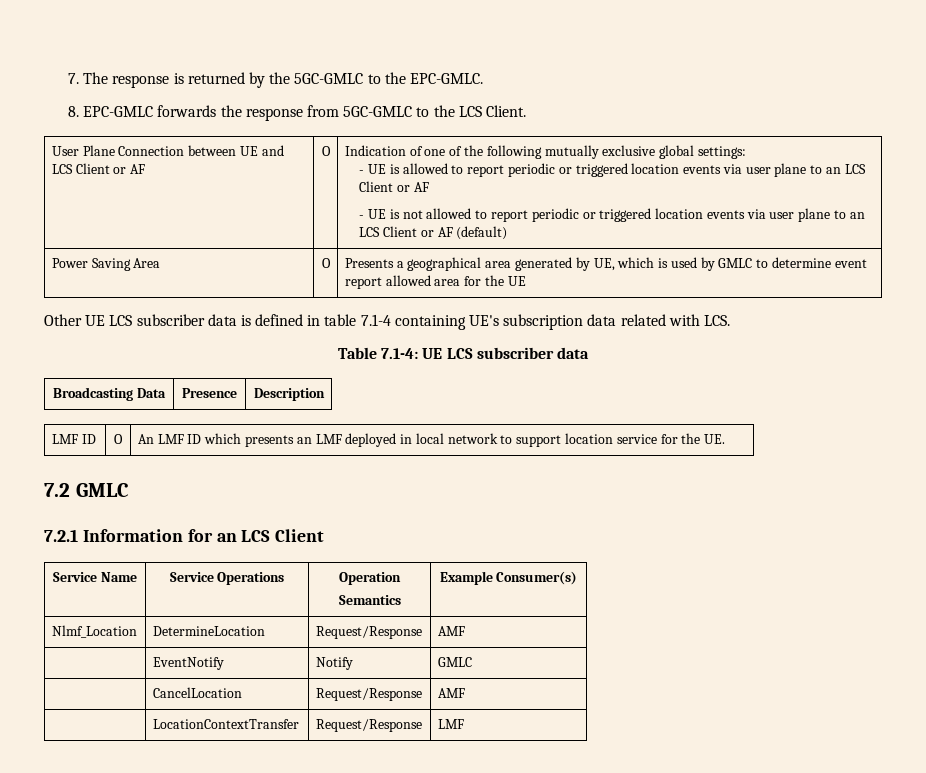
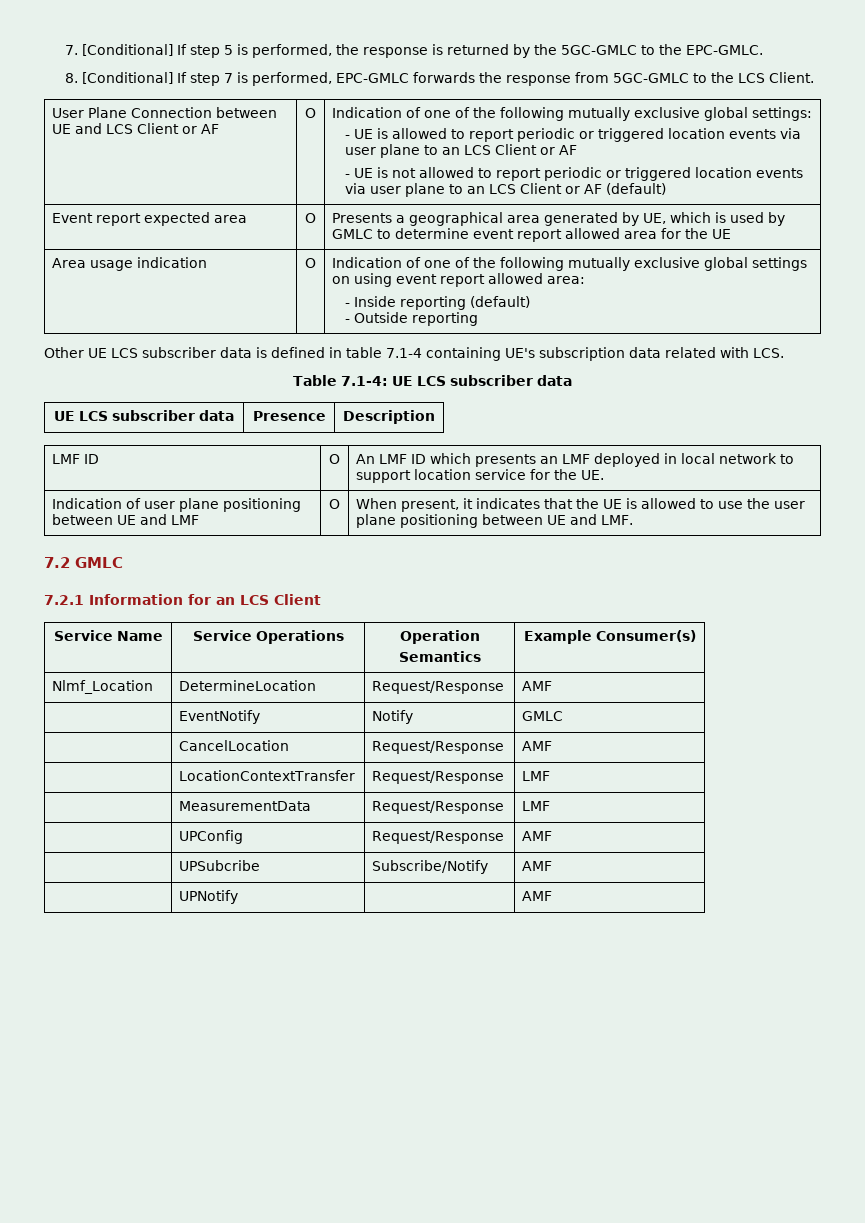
- 7. The response is returned by the 5GC-GMLC to the EPC-GMLC.
+ 7. [Conditional] If step 5 is performed, the response is returned by the 5GC-GMLC to the EPC-GMLC.
- 8. EPC-GMLC forwards the response from 5GC-GMLC to the LCS Client.
+ 8. [Conditional] If step 7 is performed, EPC-GMLC forwards the response from 5GC-GMLC to the LCS Client.
- Power Saving Area | O | Presents a geographical area generated by UE, which is used by GMLC to determine event report allowed area for the UE
+ Event report expected area | O | Presents a geographical area generated by UE, which is used by GMLC to determine event report allowed area for the UE
+ Area usage indication | O | Indication of one of the following mutually exclusive global settings on using event report allowed area:
+ - Inside reporting (default)
+ - Outside reporting
- Broadcasting Data | Presence | Description
+ UE LCS subscriber data | Presence | Description
+ Indication of user plane positioning between UE and LMF | O | When present, it indicates that the UE is allowed to use the user plane positioning between UE and LMF.
+ | MeasurementData | Request/Response | LMF
+ | UPConfig | Request/Response | AMF
+ | UPSubcribe | Subscribe/Notify | AMF
+ | UPNotify | | AMF

